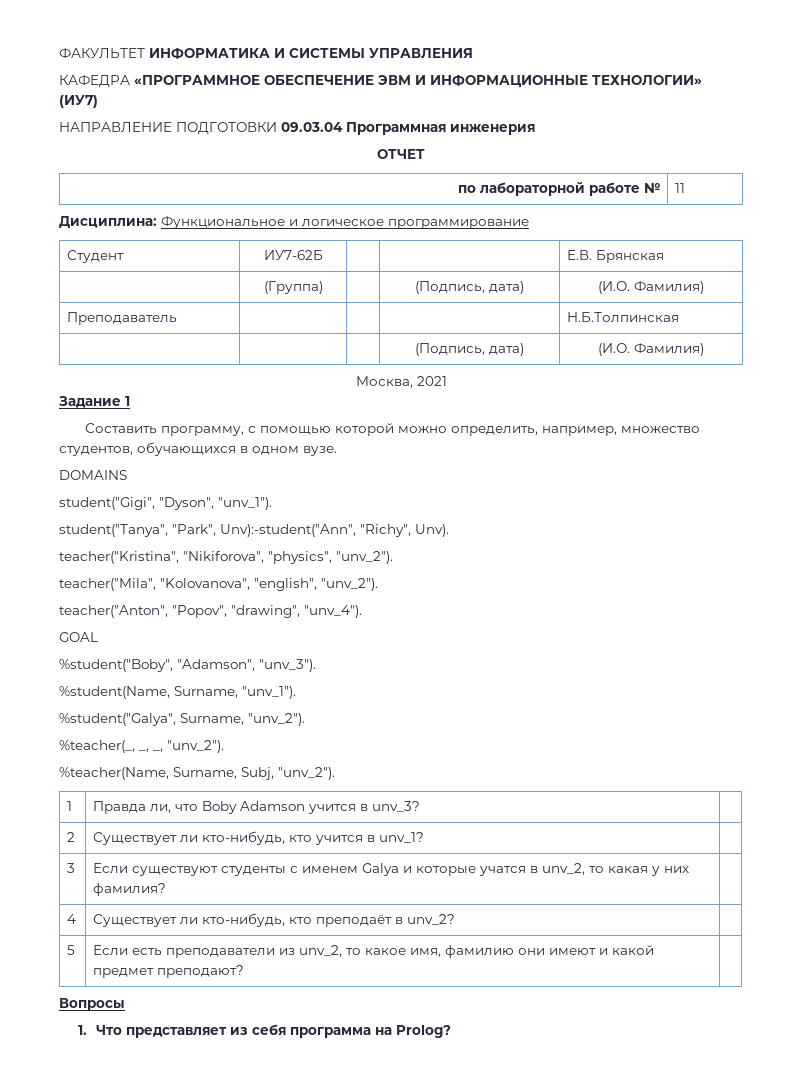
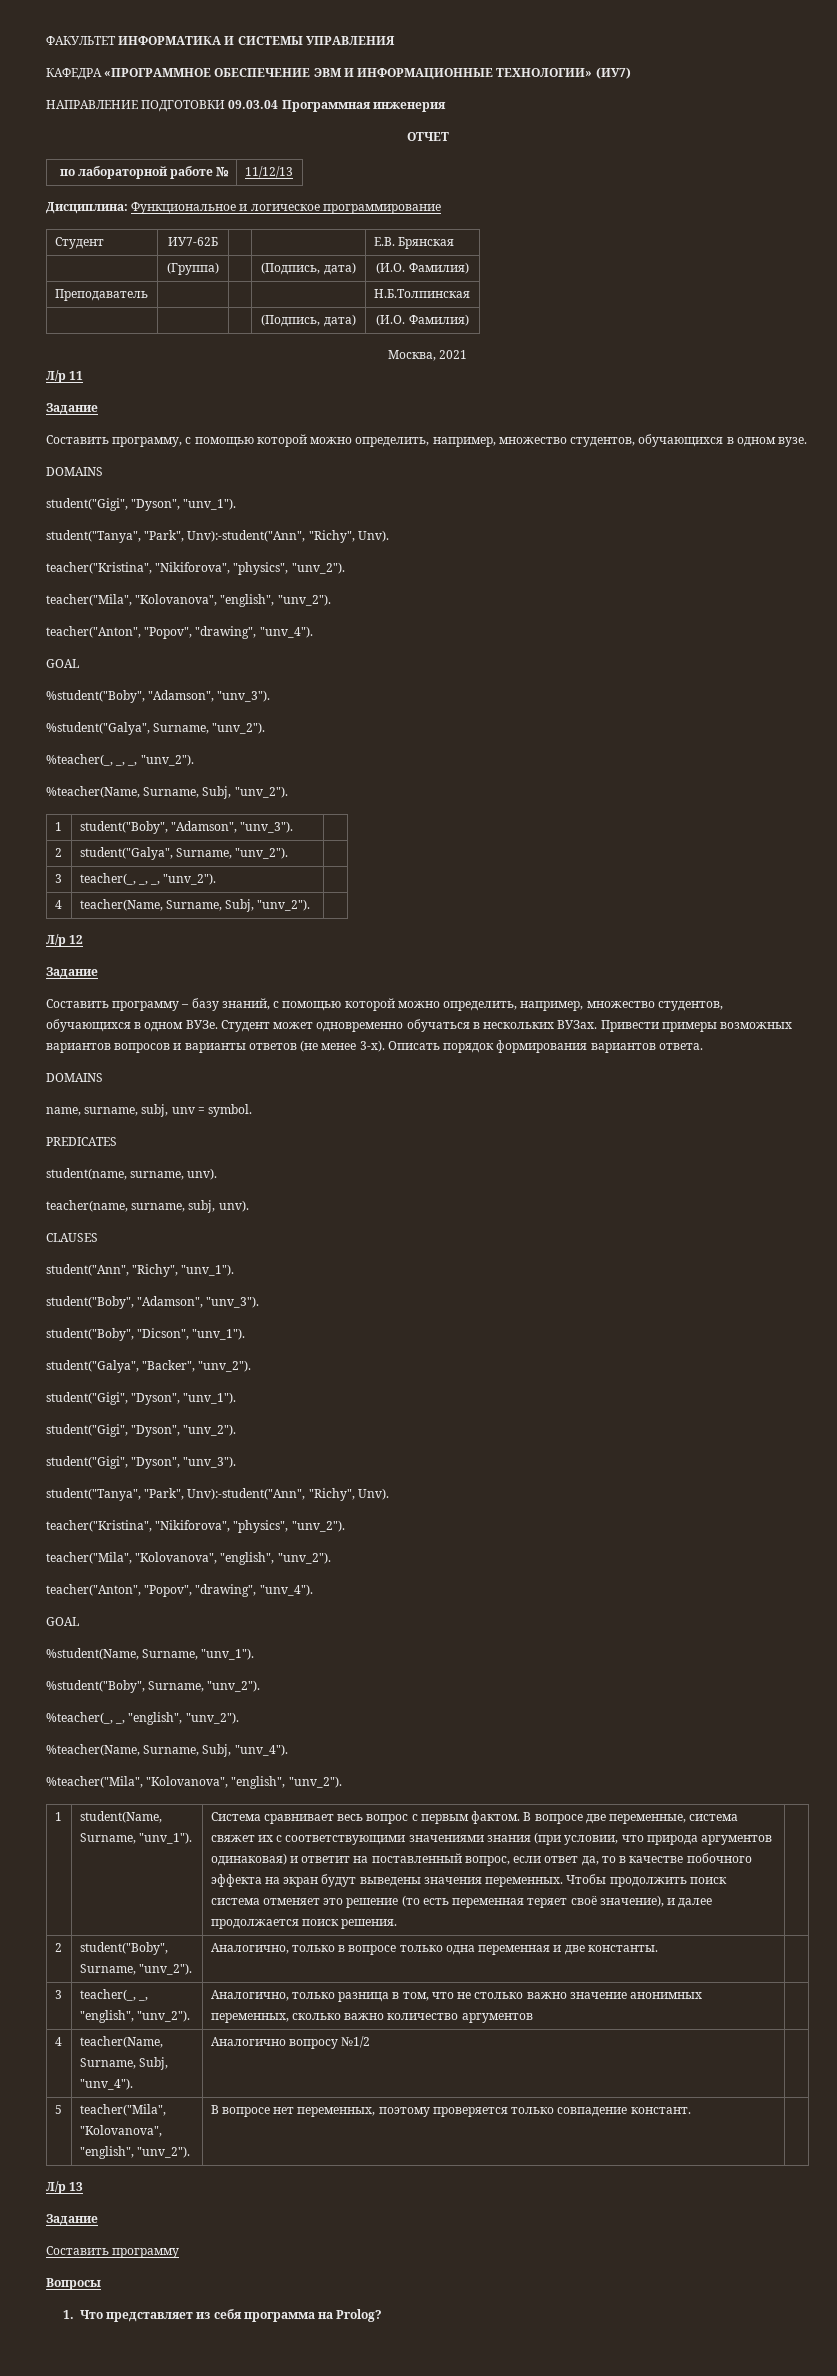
- по лабораторной работе № | 11
+ по лабораторной работе № | 11/12/13
- Задание 1
+ Л/р 11
+ Задание
- %student(Name, Surname, "unv_1").
- 1 | Правда ли, что Boby Adamson учится в unv_3? |
- 2 | Существует ли кто-нибудь, кто учится в unv_1? |
- 3 | Если существуют студенты с именем Galya и которые учатся в unv_2, то какая у них фамилия? |
- 4 | Существует ли кто-нибудь, кто преподаёт в unv_2? |
- 5 | Если есть преподаватели из unv_2, то какое имя, фамилию они имеют и какой предмет преподают? |
+ 1 | student("Boby", "Adamson", "unv_3"). |
+ 2 | student("Galya", Surname, "unv_2"). |
+ 3 | teacher(_, _, _, "unv_2"). |
+ 4 | teacher(Name, Surname, Subj, "unv_2"). |
+ Л/р 12
+ Задание
+ Составить программу – базу знаний, с помощью которой можно определить, например, множество студентов, обучающихся в одном ВУЗе. Студент может одновременно обучаться в нескольких ВУЗах. Привести примеры возможных вариантов вопросов и варианты ответов (не менее 3-х). Описать порядок формирования вариантов ответа.
+ DOMAINS
+ name, surname, subj, unv = symbol.
+ PREDICATES
+ student(name, surname, unv).
+ teacher(name, surname, subj, unv).
+ CLAUSES
+ student("Ann", "Richy", "unv_1").
+ student("Boby", "Adamson", "unv_3").
+ student("Boby", "Dicson", "unv_1").
+ student("Galya", "Backer", "unv_2").
+ student("Gigi", "Dyson", "unv_1").
+ student("Gigi", "Dyson", "unv_2").
+ student("Gigi", "Dyson", "unv_3").
+ student("Tanya", "Park", Unv):-student("Ann", "Richy", Unv).
+ teacher("Kristina", "Nikiforova", "physics", "unv_2").
+ teacher("Mila", "Kolovanova", "english", "unv_2").
+ teacher("Anton", "Popov", "drawing", "unv_4").
+ GOAL
+ %student(Name, Surname, "unv_1").
+ %student("Boby", Surname, "unv_2").
+ %teacher(_, _, "english", "unv_2").
+ %teacher(Name, Surname, Subj, "unv_4").
+ %teacher("Mila", "Kolovanova", "english", "unv_2").
+ 1 | student(Name, Surname, "unv_1"). | Система сравнивает весь вопрос с первым фактом. В вопросе две переменные, система свяжет их с соответствующими значениями знания (при условии, что природа аргументов одинаковая) и ответит на поставленный вопрос, если ответ да, то в качестве побочного эффекта на экран будут выведены значения переменных. Чтобы продолжить поиск система отменяет это решение (то есть переменная теряет своё значение), и далее продолжается поиск решения. |
+ 2 | student("Boby", Surname, "unv_2"). | Аналогично, только в вопросе только одна переменная и две константы. |
+ 3 | teacher(_, _, "english", "unv_2"). | Аналогично, только разница в том, что не столько важно значение анонимных переменных, сколько важно количество аргументов |
+ 4 | teacher(Name, Surname, Subj, "unv_4"). | Аналогично вопросу №1/2 |
+ 5 | teacher("Mila", "Kolovanova", "english", "unv_2"). | В вопросе нет переменных, поэтому проверяется только совпадение констант. |
+ Л/р 13
+ Задание
+ Составить программу

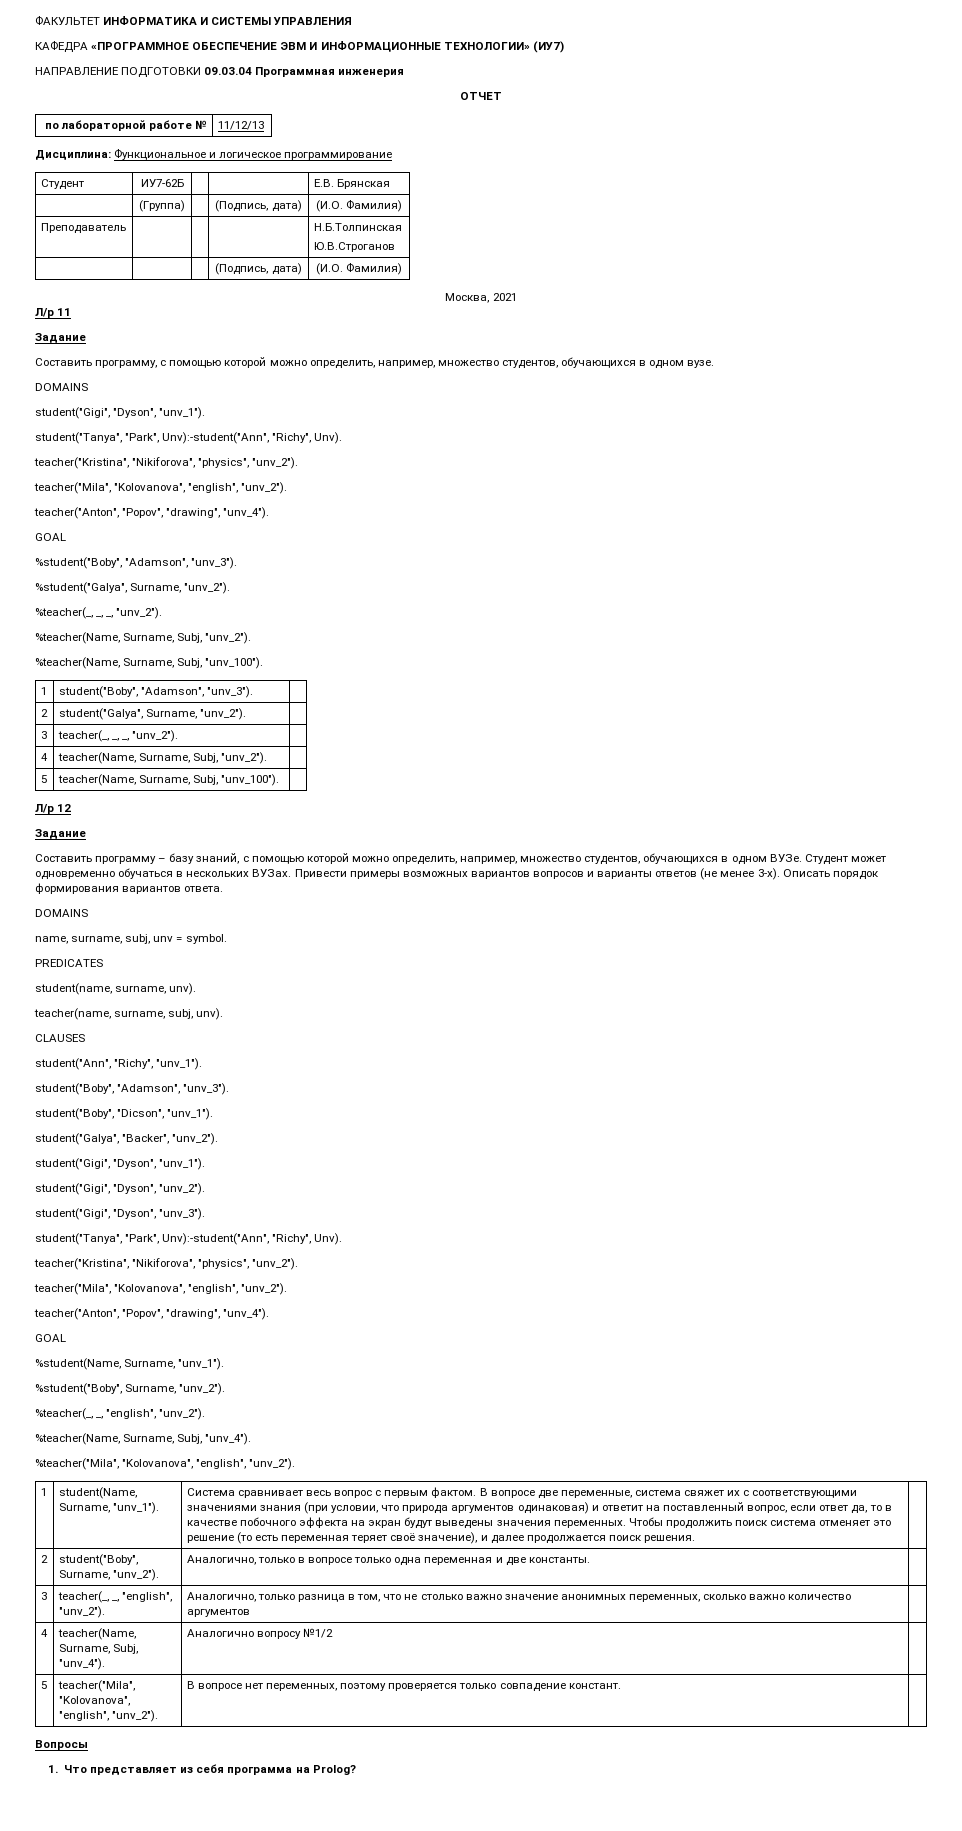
  Преподаватель | | | | Н.Б.Толпинская
+ Ю.В.Строганов
+ %teacher(Name, Surname, Subj, "unv_100").
+ 5 | teacher(Name, Surname, Subj, "unv_100"). |
- Л/р 13
- Задание
- Составить программу

